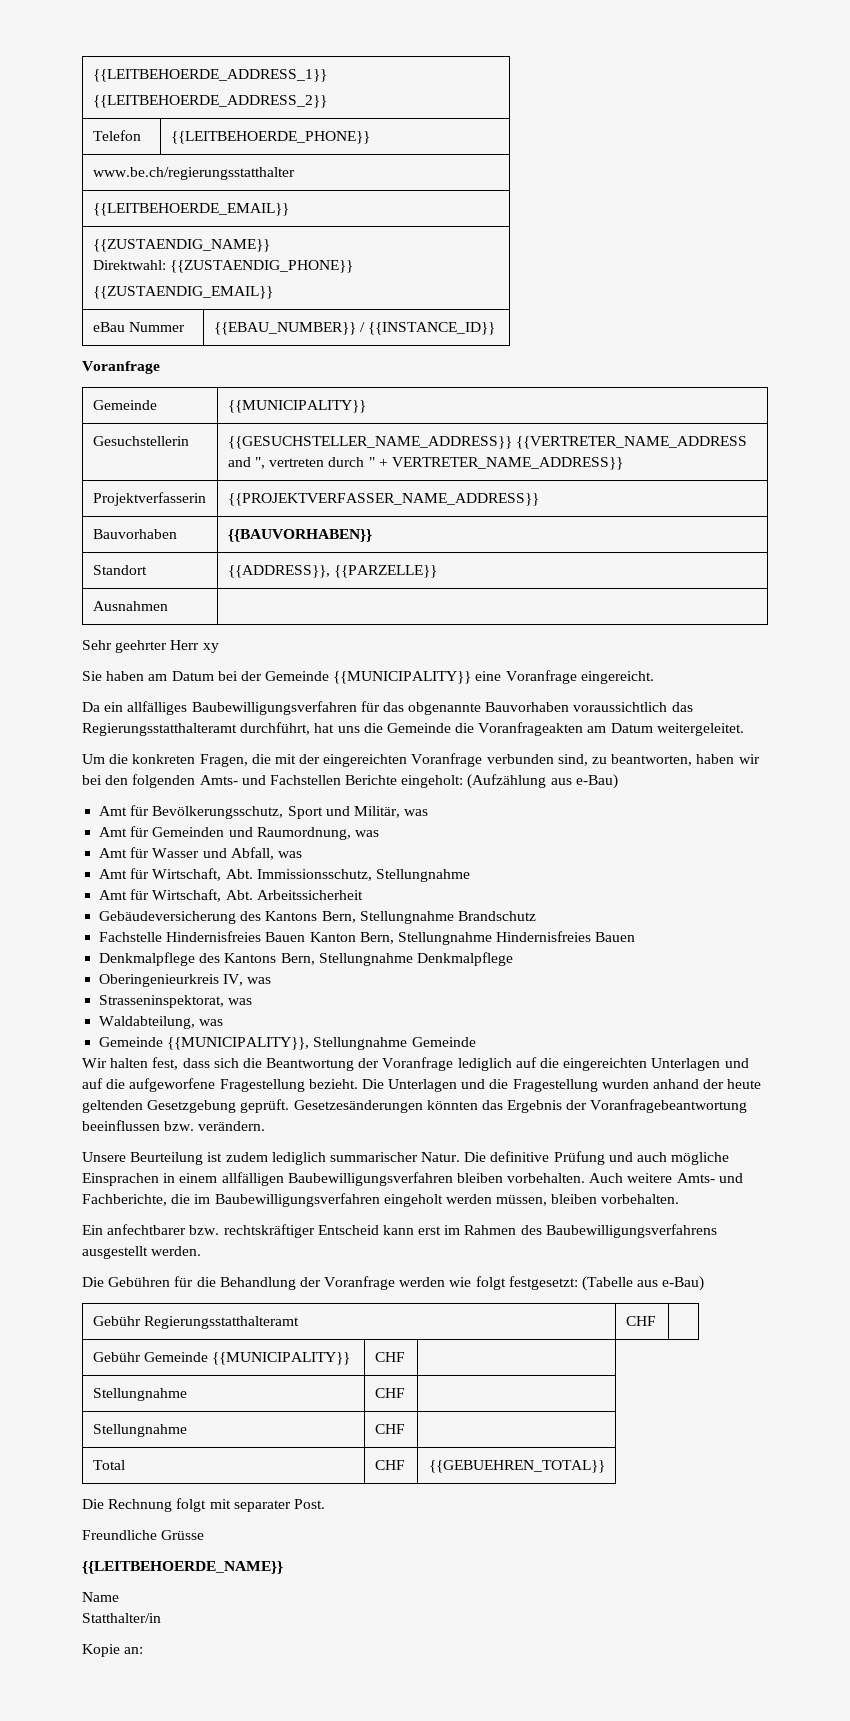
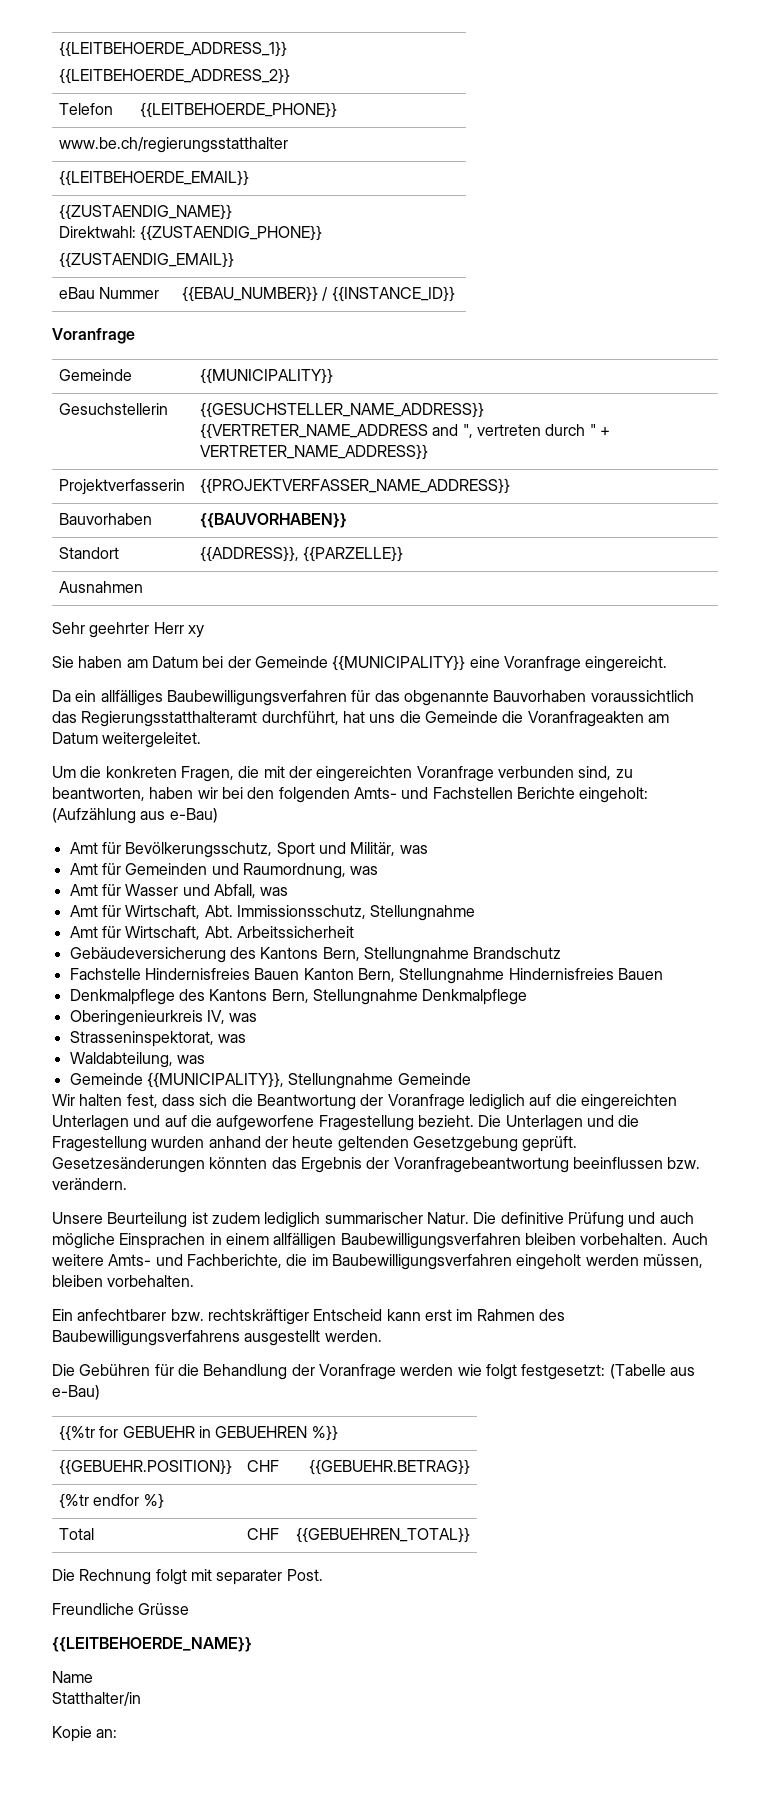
- Gebühr Regierungsstatthalteramt | CHF |
- Gebühr Gemeinde {{MUNICIPALITY}} | CHF |
- Stellungnahme | CHF |
- Stellungnahme | CHF |
+ {{%tr for GEBUEHR in GEBUEHREN %}}
+ {{GEBUEHR.POSITION}} | CHF | {{GEBUEHR.BETRAG}}
+ {%tr endfor %}

